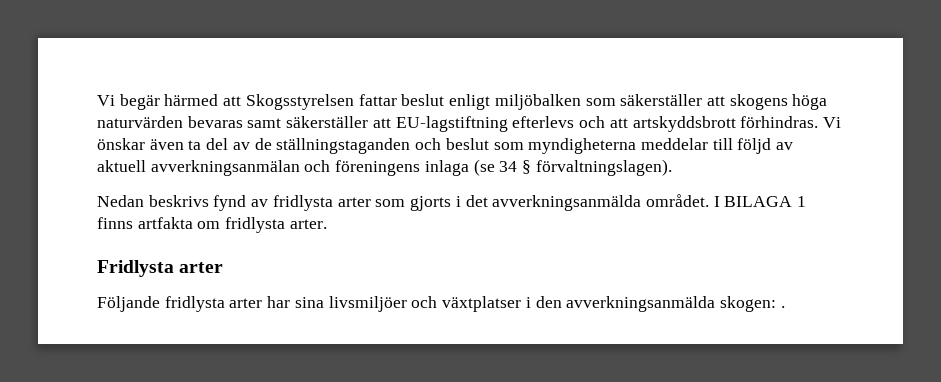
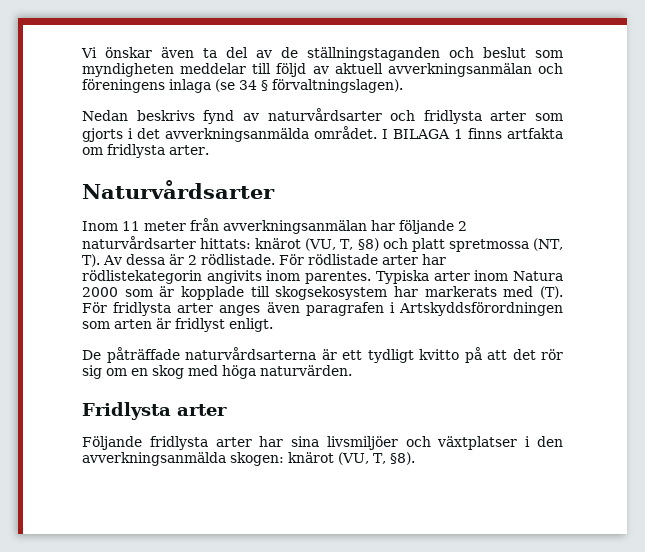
- Vi begär härmed att Skogsstyrelsen fattar beslut enligt miljöbalken som säkerställer att skogens höga naturvärden bevaras samt säkerställer att EU-lagstiftning efterlevs och att artskyddsbrott förhindras. Vi önskar även ta del av de ställningstaganden och beslut som myndigheterna meddelar till följd av aktuell avverkningsanmälan och föreningens inlaga (se 34 § förvaltningslagen).
+ Vi önskar även ta del av de ställningstaganden och beslut som myndigheten meddelar till följd av aktuell avverkningsanmälan och föreningens inlaga (se 34 § förvaltningslagen).
- Nedan beskrivs fynd av fridlysta arter som gjorts i det avverkningsanmälda området.
+ Nedan beskrivs fynd av naturvårdsarter och fridlysta arter som gjorts i det avverkningsanmälda området.
+ Naturvårdsarter
+ Inom 11 meter från avverkningsanmälan har följande 2 naturvårdsarter hittats: knärot (VU, T, §8) och platt spretmossa (NT, T). Av dessa är 2 rödlistade. För rödlistade arter har rödlistekategorin angivits inom parentes. Typiska arter inom Natura 2000 som är kopplade till skogsekosystem har markerats med (T). För fridlysta arter anges även paragrafen i Artskyddsförordningen som arten är fridlyst enligt.
+ De påträffade naturvårdsarterna är ett tydligt kvitto på att det rör sig om en skog med höga naturvärden.
- Följande fridlysta arter har sina livsmiljöer och växtplatser i den avverkningsanmälda skogen: .
+ Följande fridlysta arter har sina livsmiljöer och växtplatser i den avverkningsanmälda skogen: knärot (VU, T, §8).

